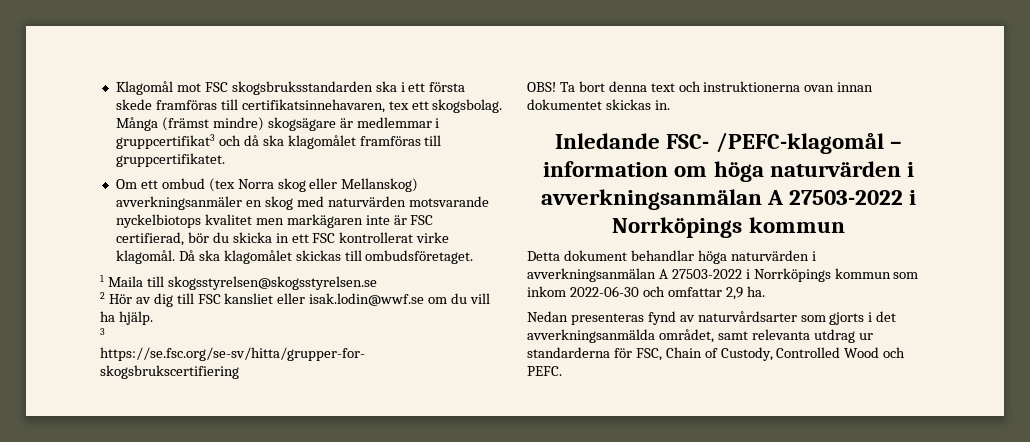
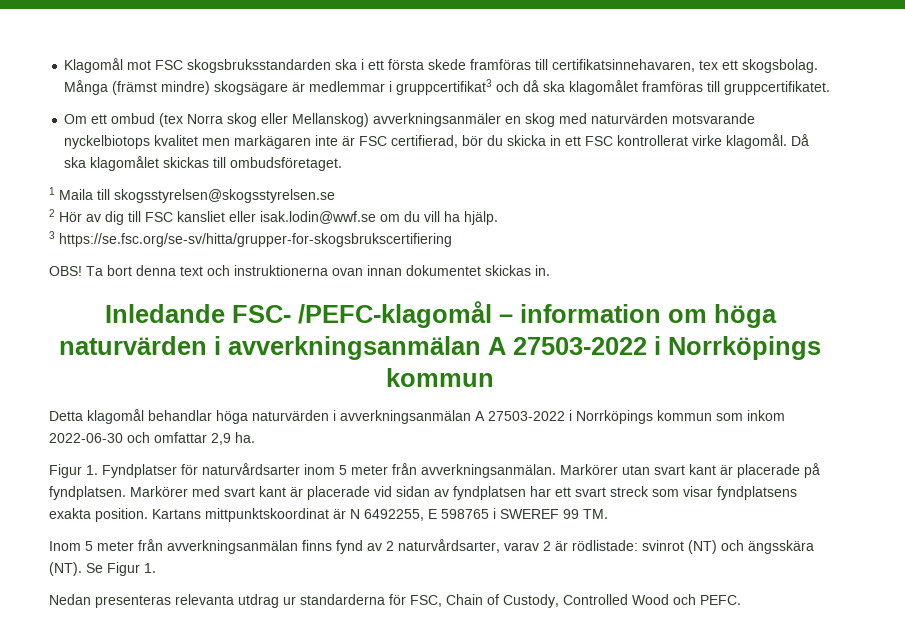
- Detta dokument behandlar höga naturvärden i avverkningsanmälan A 27503-2022 i Norrköpings kommun som inkom 2022-06-30 och omfattar 2,9 ha.
+ Detta klagomål behandlar höga naturvärden i avverkningsanmälan A 27503-2022 i Norrköpings kommun som inkom 2022-06-30 och omfattar 2,9 ha.
- Nedan presenteras fynd av naturvårdsarter som gjorts i det avverkningsanmälda området, samt relevanta utdrag ur standarderna för FSC, Chain of Custody, Controlled Wood och PEFC.
+ Figur 1. Fyndplatser för naturvårdsarter inom 5 meter från avverkningsanmälan. Markörer utan svart kant är placerade på fyndplatsen. Markörer med svart kant är placerade vid sidan av fyndplatsen har ett svart streck som visar fyndplatsens exakta position. Kartans mittpunktskoordinat är N 6492255, E 598765 i SWEREF 99 TM.
+ Inom 5 meter från avverkningsanmälan finns fynd av 2 naturvårdsarter, varav 2 är rödlistade: svinrot (NT) och ängsskära (NT). Se Figur 1.
+ Nedan presenteras relevanta utdrag ur standarderna för FSC, Chain of Custody, Controlled Wood och PEFC.

